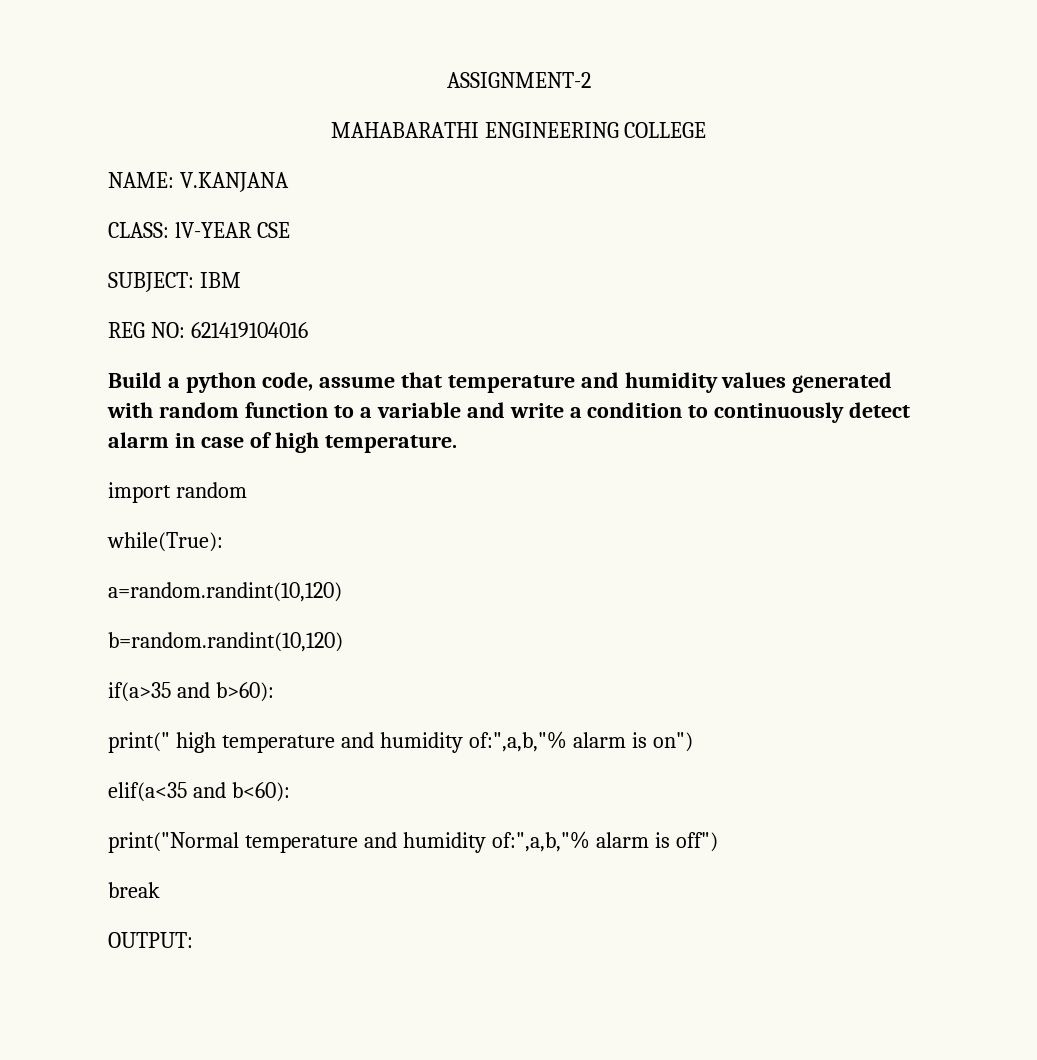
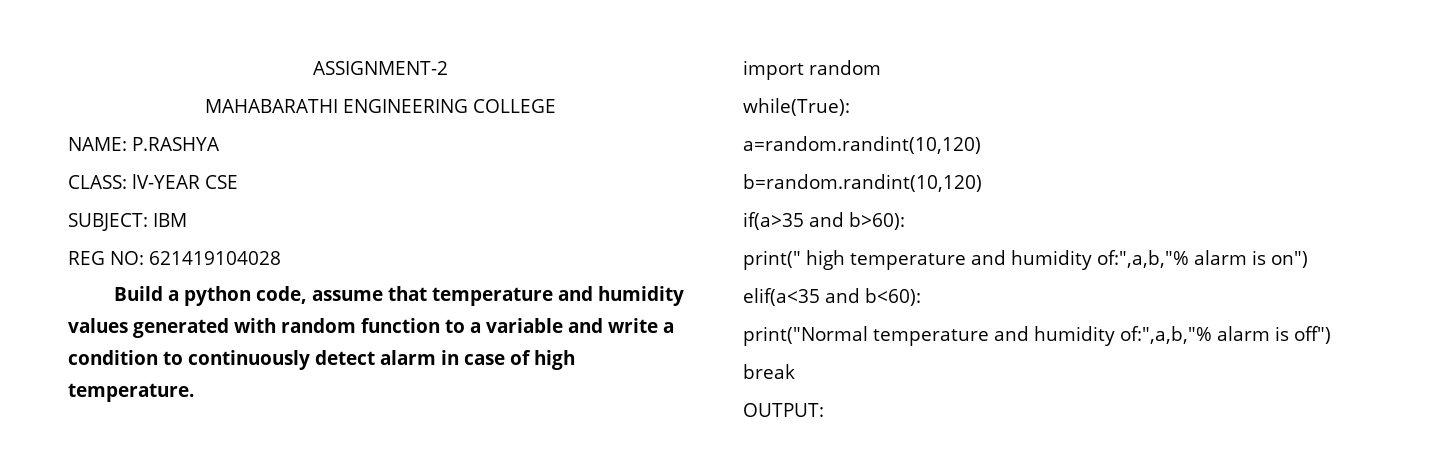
- NAME: V.KANJANA
+ NAME: P.RASHYA
- REG NO: 621419104016
+ REG NO: 621419104028

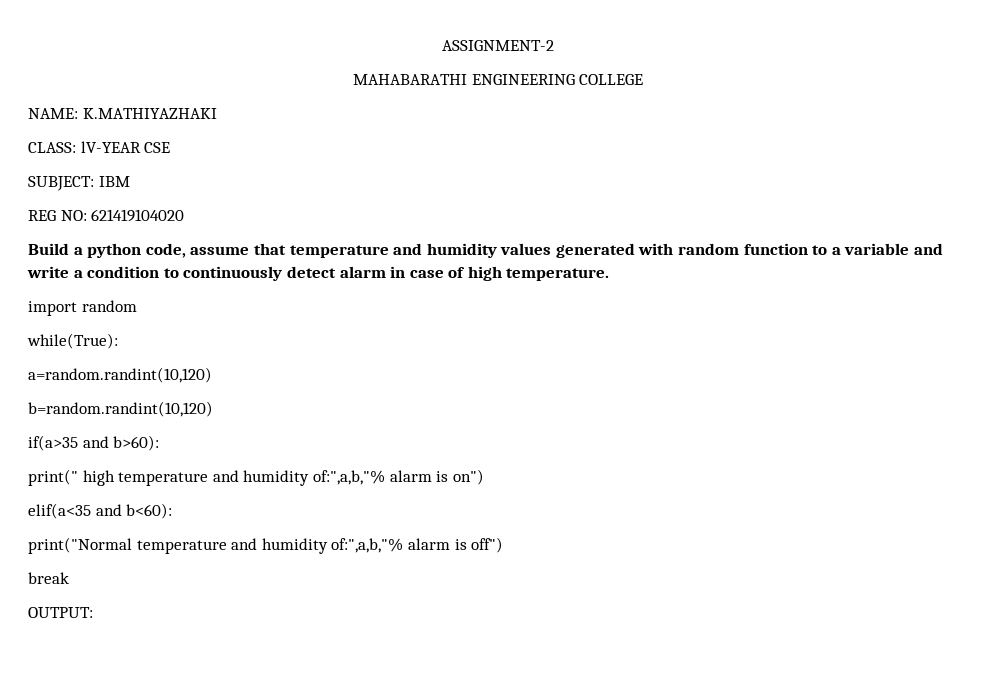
- NAME: P.RASHYA
+ NAME: K.MATHIYAZHAKI
- REG NO: 621419104028
+ REG NO: 621419104020

